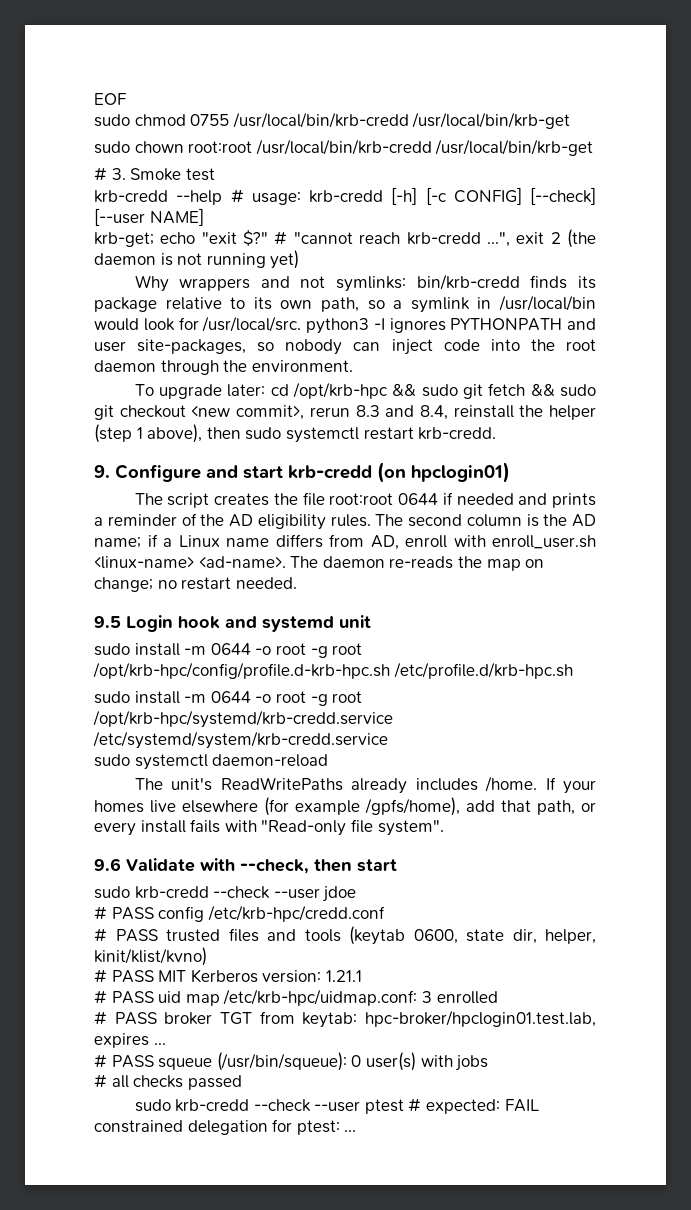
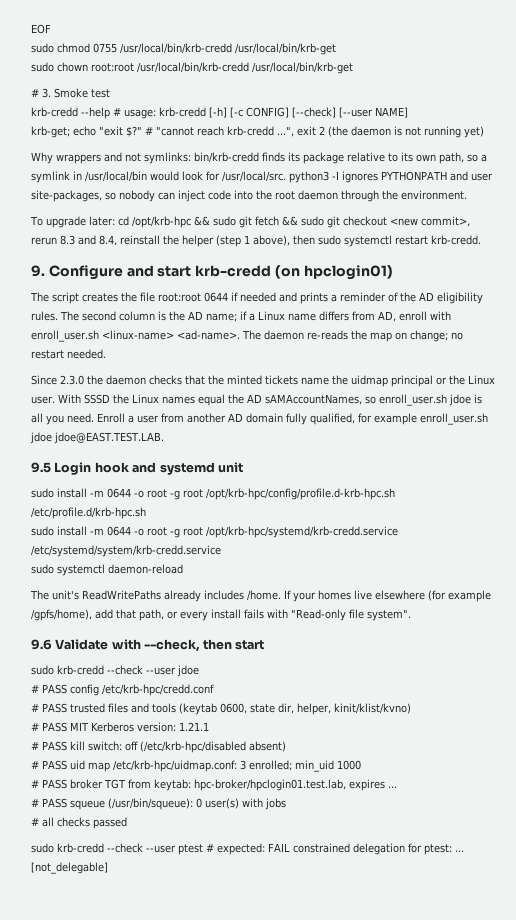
+ Since 2.3.0 the daemon checks that the minted tickets name the uidmap principal or the Linux user. With SSSD the Linux names equal the AD sAMAccountNames, so enroll_user.sh jdoe is all you need. Enroll a user from another AD domain fully qualified, for example enroll_user.sh jdoe jdoe@EAST.TEST.LAB.
+ # PASS kill switch: off (/etc/krb-hpc/disabled absent)
- # PASS uid map /etc/krb-hpc/uidmap.conf: 3 enrolled
+ # PASS uid map /etc/krb-hpc/uidmap.conf: 3 enrolled; min_uid 1000
+ [not_delegable]

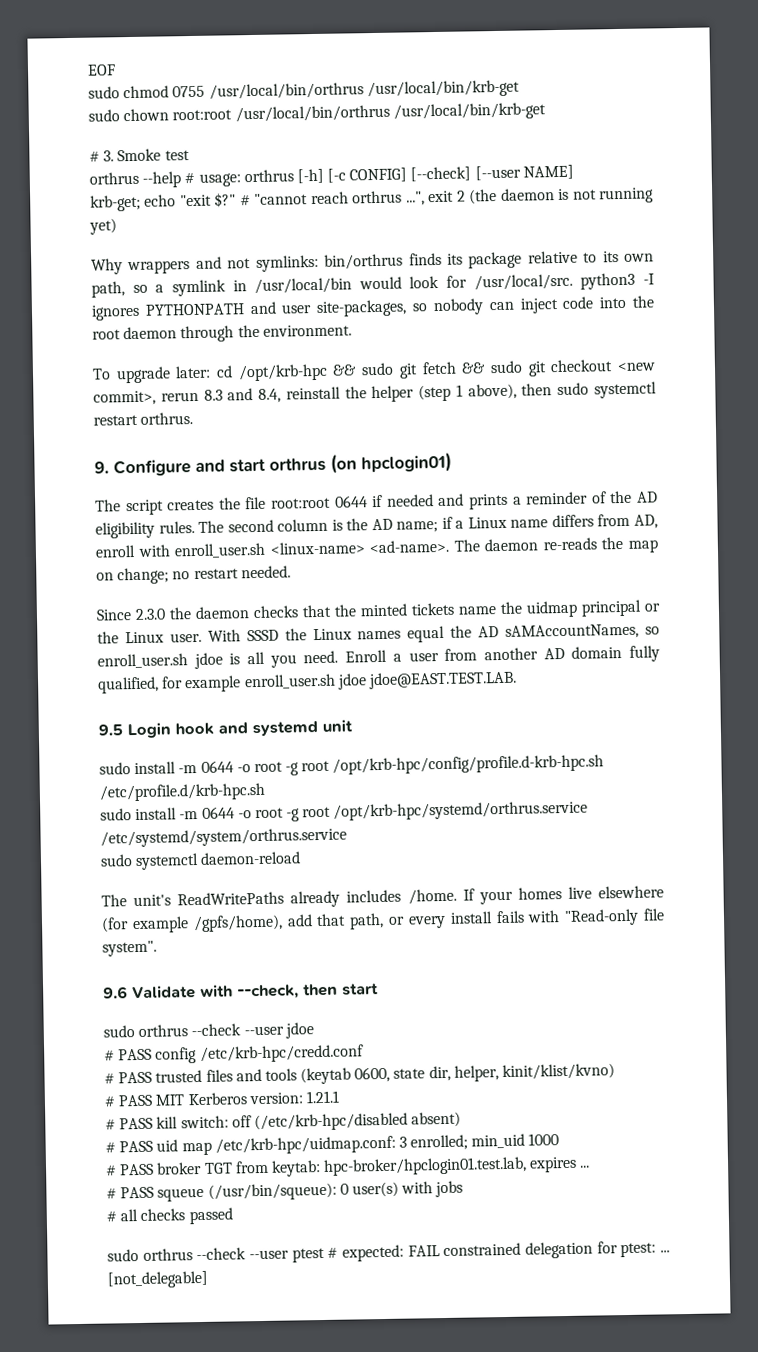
- sudo chmod 0755 /usr/local/bin/krb-credd /usr/local/bin/krb-get
+ sudo chmod 0755 /usr/local/bin/orthrus /usr/local/bin/krb-get
- sudo chown root:root /usr/local/bin/krb-credd /usr/local/bin/krb-get
+ sudo chown root:root /usr/local/bin/orthrus /usr/local/bin/krb-get
- krb-credd --help # usage: krb-credd [-h] [-c CONFIG] [--check] [--user NAME]
+ orthrus --help # usage: orthrus [-h] [-c CONFIG] [--check] [--user NAME]
- # "cannot reach krb-credd ...", exit 2 (the daemon is not running yet)
+ # "cannot reach orthrus ...", exit 2 (the daemon is not running yet)
- Why wrappers and not symlinks: bin/krb-credd finds its package relative to its own path, so a symlink in /usr/local/bin would look for /usr/local/src. python3 -I ignores PYTHONPATH and user site-packages, so nobody can inject code into the root daemon through the environment.
+ Why wrappers and not symlinks: bin/orthrus finds its package relative to its own path, so a symlink in /usr/local/bin would look for /usr/local/src. python3 -I ignores PYTHONPATH and user site-packages, so nobody can inject code into the root daemon through the environment.
- To upgrade later: cd /opt/krb-hpc && sudo git fetch && sudo git checkout <new commit>, rerun 8.3 and 8.4, reinstall the helper (step 1 above), then sudo systemctl restart krb-credd.
+ To upgrade later: cd /opt/krb-hpc && sudo git fetch && sudo git checkout <new commit>, rerun 8.3 and 8.4, reinstall the helper (step 1 above), then sudo systemctl restart orthrus.
- 9. Configure and start krb-credd (on hpclogin01)
+ 9. Configure and start orthrus (on hpclogin01)
- sudo install -m 0644 -o root -g root /opt/krb-hpc/systemd/krb-credd.service /etc/systemd/system/krb-credd.service
+ sudo install -m 0644 -o root -g root /opt/krb-hpc/systemd/orthrus.service /etc/systemd/system/orthrus.service
- sudo krb-credd --check --user jdoe
+ sudo orthrus --check --user jdoe
- sudo krb-credd --check --user ptest # expected: FAIL constrained delegation for ptest: ...
+ sudo orthrus --check --user ptest # expected: FAIL constrained delegation for ptest: ...

